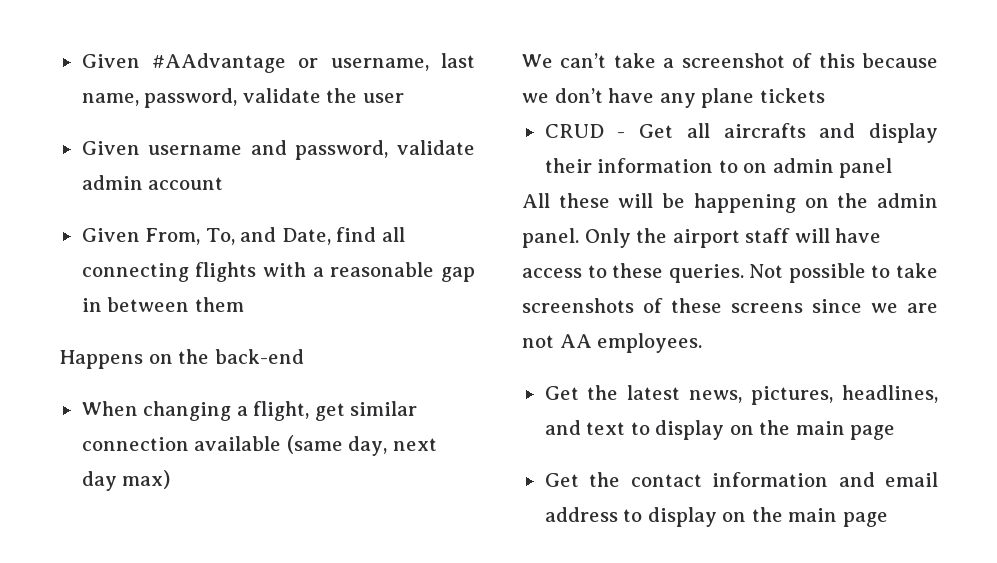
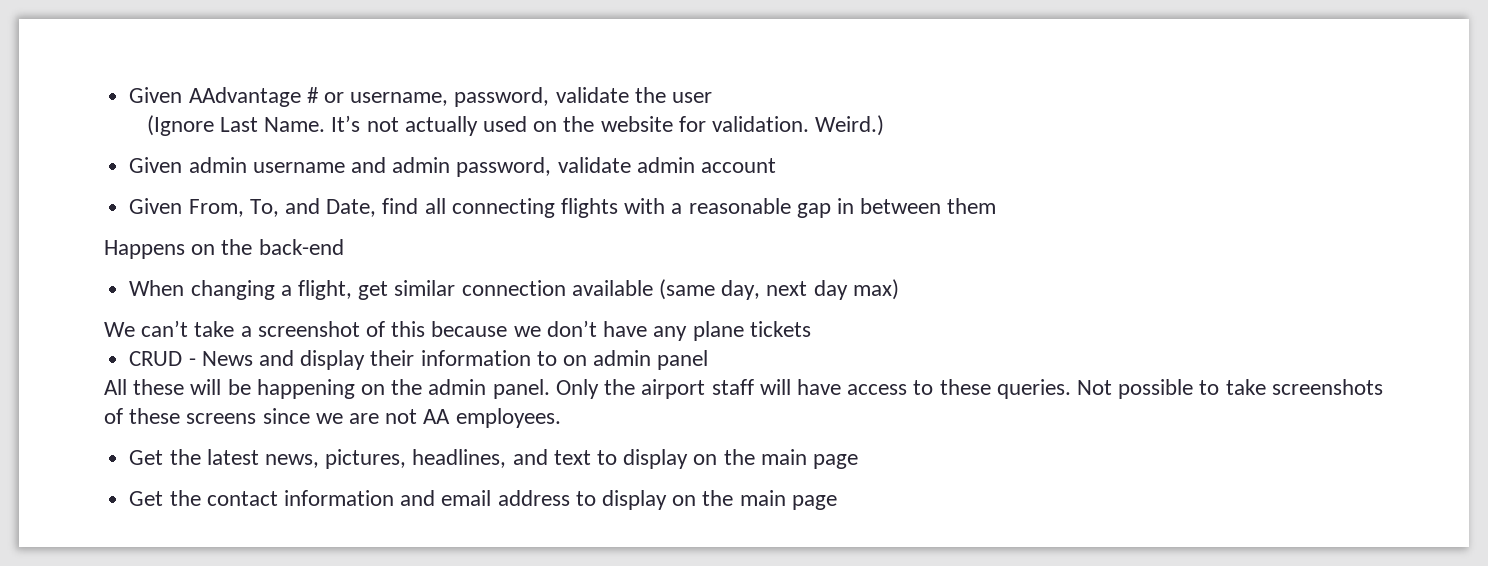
- Given #AAdvantage or username, last name, password, validate the user
+ Given AAdvantage # or username, password, validate the user
- Given username and password, validate admin account
+ (Ignore Last Name. It’s not actually used on the website for validation. Weird.)
+ Given admin username and admin password, validate admin account
- CRUD - Get all aircrafts and display their information to on admin panel
+ CRUD - News and display their information to on admin panel

